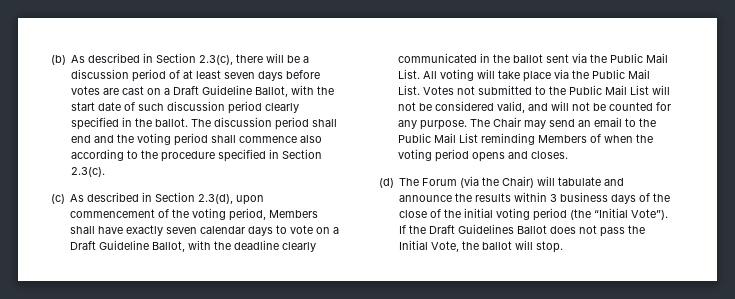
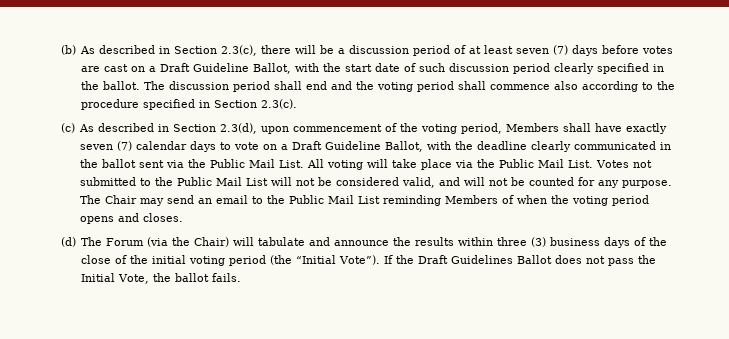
- (b) As described in Section 2.3(c), there will be a discussion period of at least seven days before votes are cast on a Draft Guideline Ballot, with the start date of such discussion period clearly specified in the ballot.
+ (b) As described in Section 2.3(c), there will be a discussion period of at least seven (7) days before votes are cast on a Draft Guideline Ballot, with the start date of such discussion period clearly specified in the ballot.
- (c) As described in Section 2.3(d), upon commencement of the voting period, Members shall have exactly seven calendar days to vote on a Draft Guideline Ballot, with the deadline clearly communicated in the ballot sent via the Public Mail List.
+ (c) As described in Section 2.3(d), upon commencement of the voting period, Members shall have exactly seven (7) calendar days to vote on a Draft Guideline Ballot, with the deadline clearly communicated in the ballot sent via the Public Mail List.
- (d) The Forum (via the Chair) will tabulate and announce the results within 3 business days of the close of the initial voting period (the “Initial Vote”).
+ (d) The Forum (via the Chair) will tabulate and announce the results within three (3) business days of the close of the initial voting period (the “Initial Vote”).
- If the Draft Guidelines Ballot does not pass the Initial Vote, the ballot will stop.
+ If the Draft Guidelines Ballot does not pass the Initial Vote, the ballot fails.

